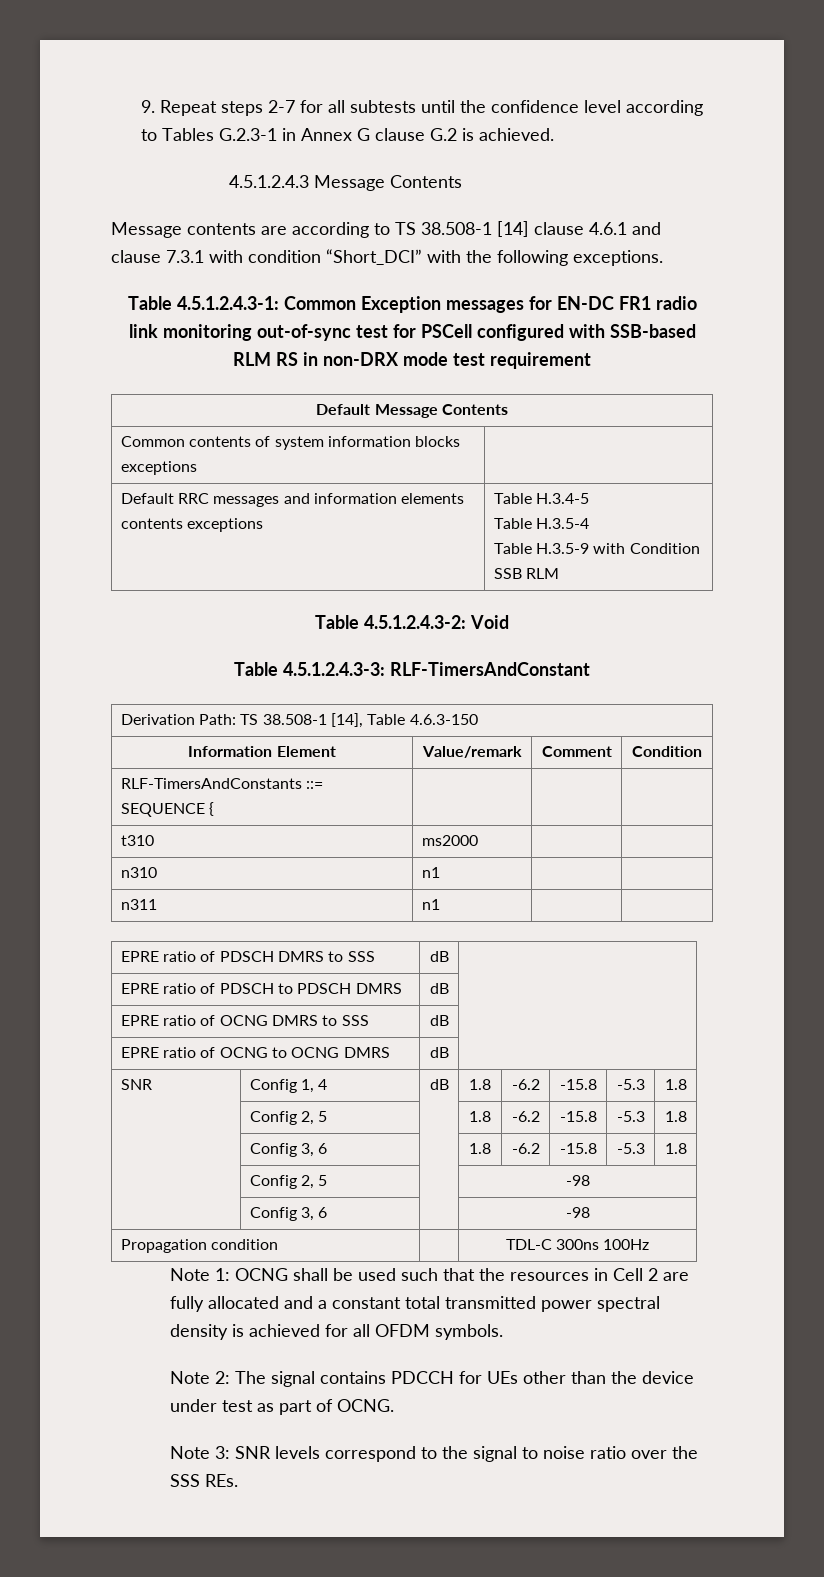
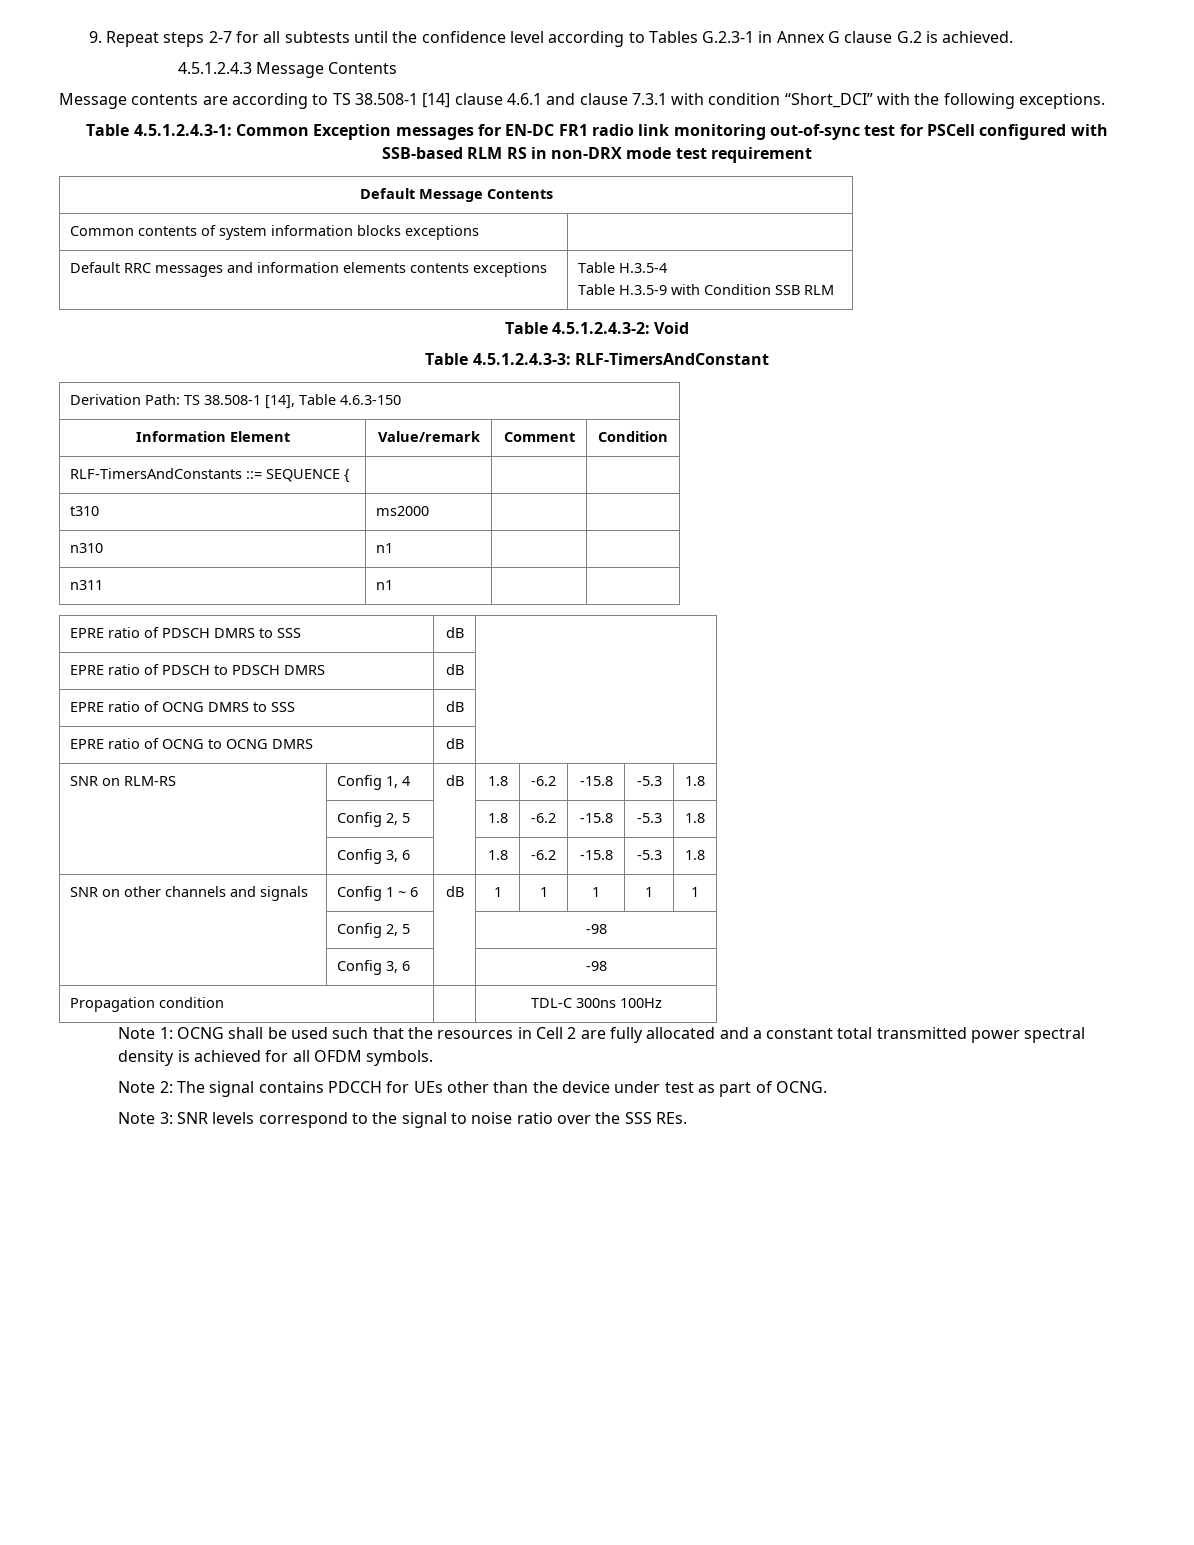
- Default RRC messages and information elements contents exceptions | Table H.3.4-5
- Table H.3.5-4
+ Default RRC messages and information elements contents exceptions | Table H.3.5-4
- SNR | Config 1, 4 | dB | 1.8 | -6.2 | -15.8 | -5.3 | 1.8
+ SNR on RLM-RS | Config 1, 4 | dB | 1.8 | -6.2 | -15.8 | -5.3 | 1.8
+ SNR on other channels and signals | Config 1 ~ 6 | dB | 1 | 1 | 1 | 1 | 1

